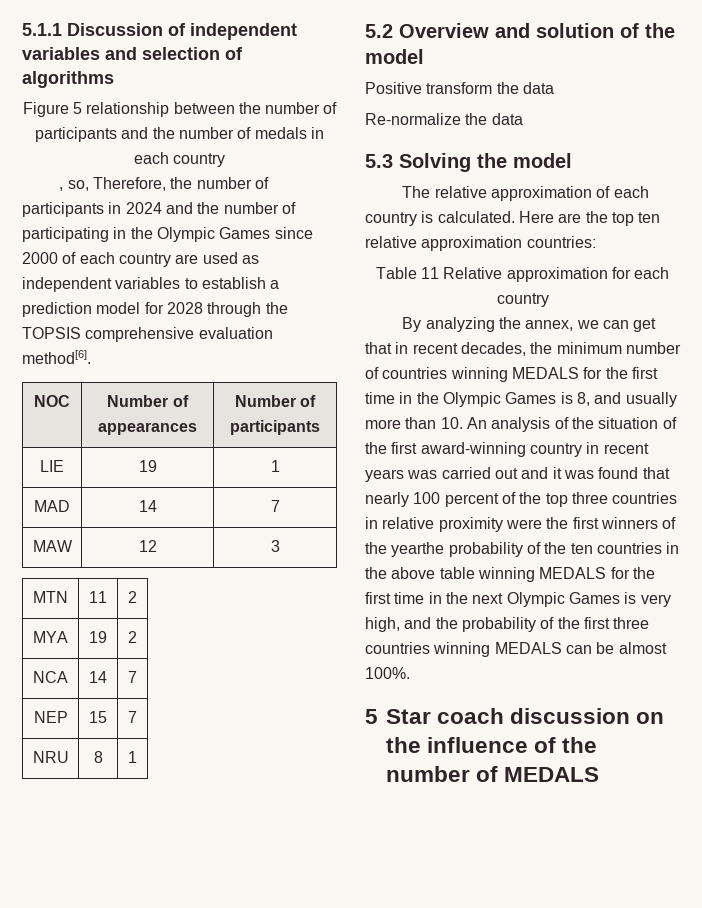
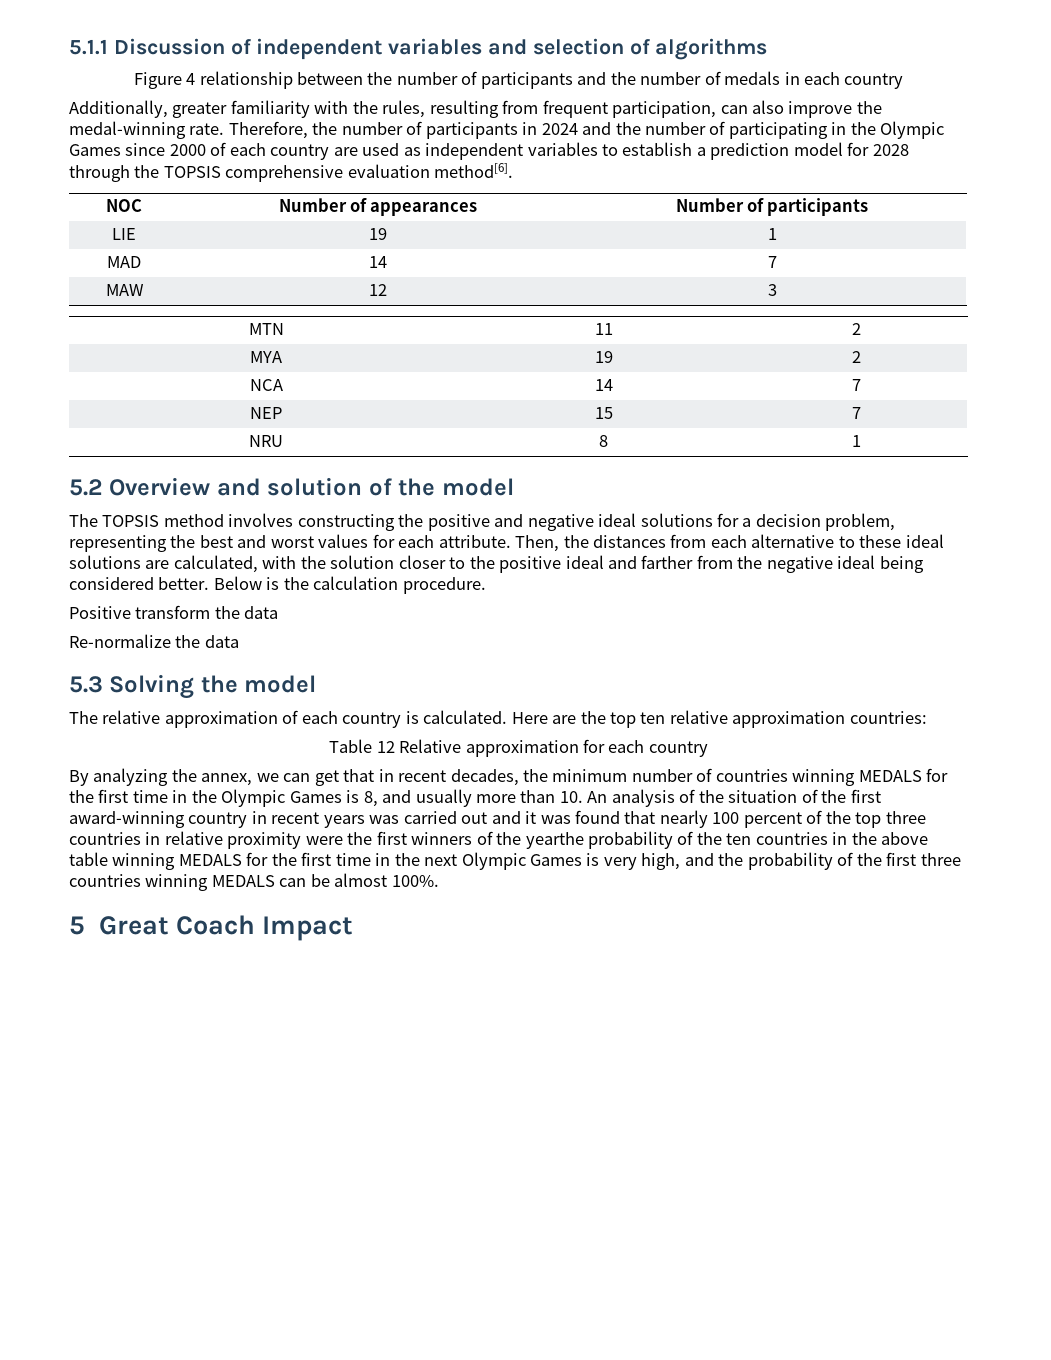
- Figure 5 relationship between the number of participants and the number of medals in each country
+ Figure 4 relationship between the number of participants and the number of medals in each country
- , so, Therefore, the number of participants in 2024 and the number of participating in the Olympic Games since 2000 of each country are used as independent variables to establish a prediction model for 2028 through the TOPSIS comprehensive evaluation method[6].
+ Additionally, greater familiarity with the rules, resulting from frequent participation, can also improve the medal-winning rate. Therefore, the number of participants in 2024 and the number of participating in the Olympic Games since 2000 of each country are used as independent variables to establish a prediction model for 2028 through the TOPSIS comprehensive evaluation method[6].
+ The TOPSIS method involves constructing the positive and negative ideal solutions for a decision problem, representing the best and worst values for each attribute. Then, the distances from each alternative to these ideal solutions are calculated, with the solution closer to the positive ideal and farther from the negative ideal being considered better. Below is the calculation procedure.
- Table 11 Relative approximation for each country
+ Table 12 Relative approximation for each country
- 5 Star coach discussion on the influence of the number of MEDALS
+ 5 Great Coach Impact

